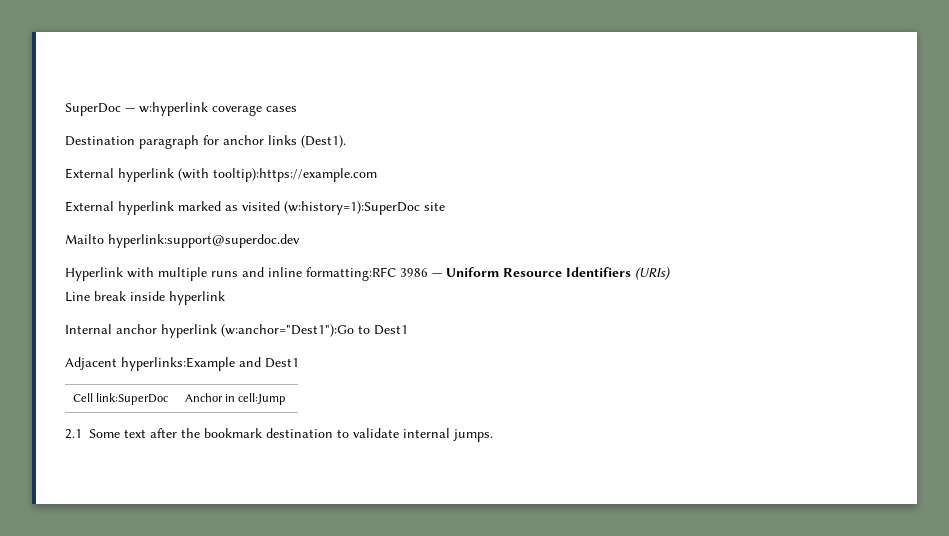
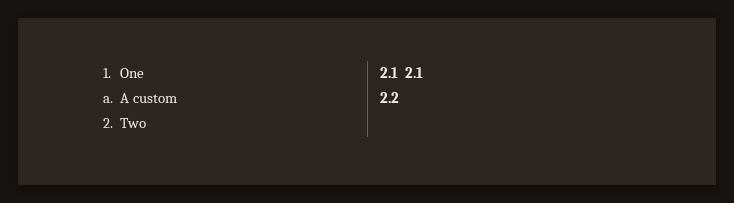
- SuperDoc — w:hyperlink coverage cases
- Destination paragraph for anchor links (Dest1).
- External hyperlink (with tooltip):https://example.com
- External hyperlink marked as visited (w:history=1):SuperDoc site
- Mailto hyperlink:support@superdoc.dev
- Hyperlink with multiple runs and inline formatting:RFC 3986 — Uniform Resource Identifiers (URIs)
- Line break inside hyperlink
- Internal anchor hyperlink (w:anchor="Dest1"):Go to Dest1
- Adjacent hyperlinks:Example and Dest1
- Cell link:SuperDoc | Anchor in cell:Jump
- 2.1 Some text after the bookmark destination to validate internal jumps.
+ 1. One
+ a. A custom
+ 2. Two
+ 2.1 2.1
+ 2.2

